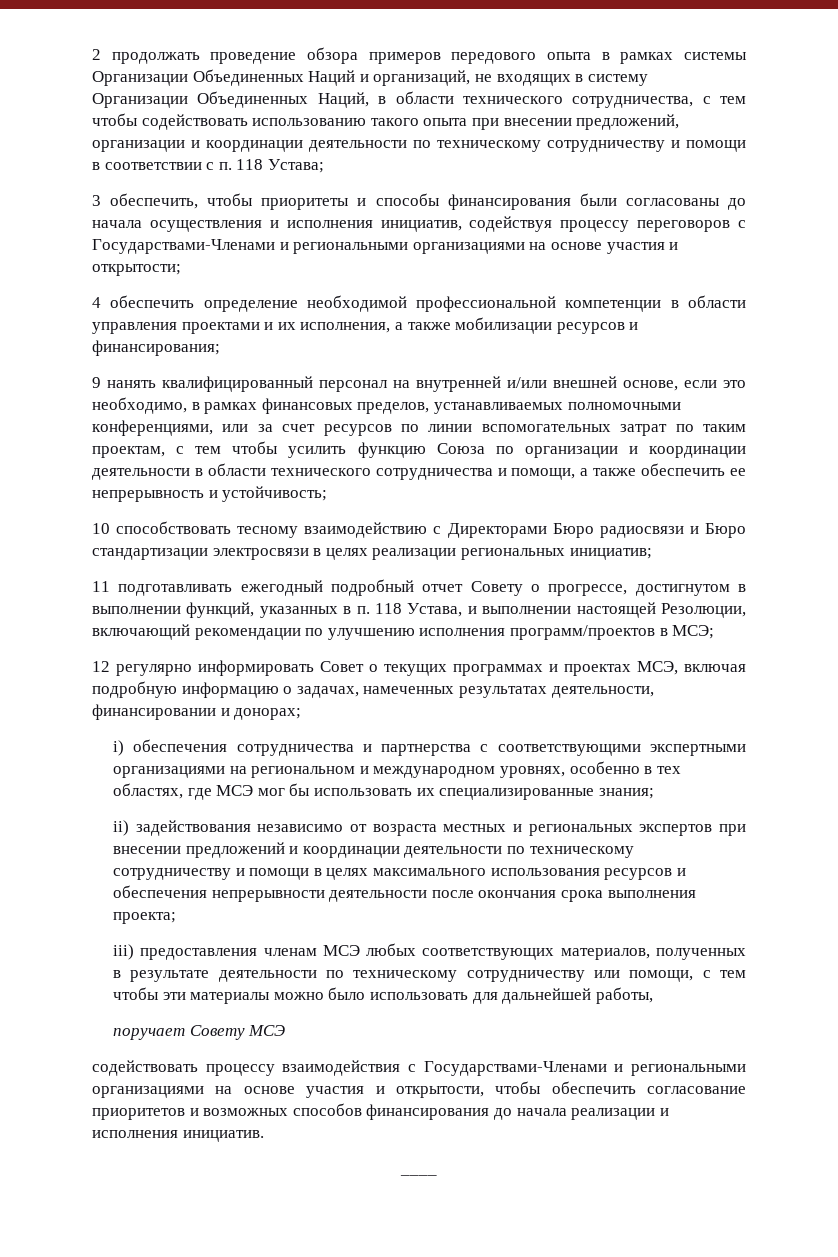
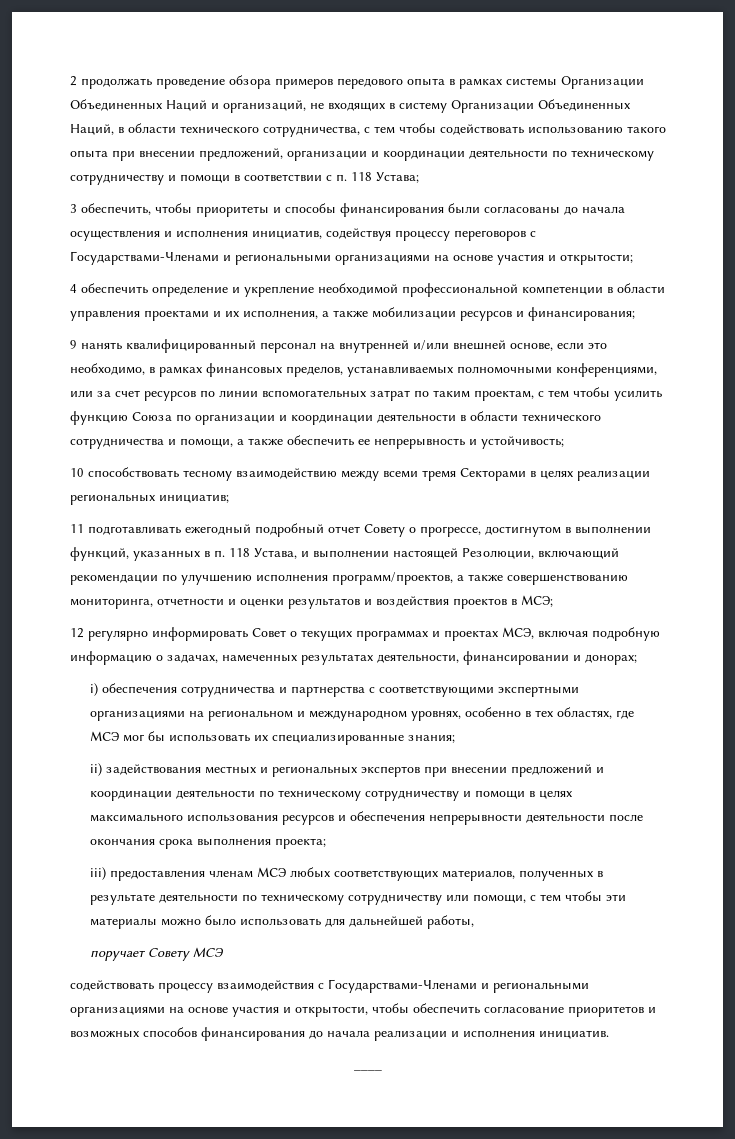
- 4 обеспечить определение необходимой профессиональной компетенции в области управления проектами и их исполнения, а также мобилизации ресурсов и финансирования;
+ 4 обеспечить определение и укрепление необходимой профессиональной компетенции в области управления проектами и их исполнения, а также мобилизации ресурсов и финансирования;
- 10 способствовать тесному взаимодействию с Директорами Бюро радиосвязи и Бюро стандартизации электросвязи в целях реализации региональных инициатив;
+ 10 способствовать тесному взаимодействию между всеми тремя Секторами в целях реализации региональных инициатив;
- 11 подготавливать ежегодный подробный отчет Совету о прогрессе, достигнутом в выполнении функций, указанных в п. 118 Устава, и выполнении настоящей Резолюции, включающий рекомендации по улучшению исполнения программ/проектов в МСЭ;
+ 11 подготавливать ежегодный подробный отчет Совету о прогрессе, достигнутом в выполнении функций, указанных в п. 118 Устава, и выполнении настоящей Резолюции, включающий рекомендации по улучшению исполнения программ/проектов, а также совершенствованию мониторинга, отчетности и оценки результатов и воздействия проектов в МСЭ;
- ii) задействования независимо от возраста местных и региональных экспертов при внесении предложений и координации деятельности по техническому сотрудничеству и помощи в целях максимального использования ресурсов и обеспечения непрерывности деятельности после окончания срока выполнения проекта;
+ ii) задействования местных и региональных экспертов при внесении предложений и координации деятельности по техническому сотрудничеству и помощи в целях максимального использования ресурсов и обеспечения непрерывности деятельности после окончания срока выполнения проекта;

